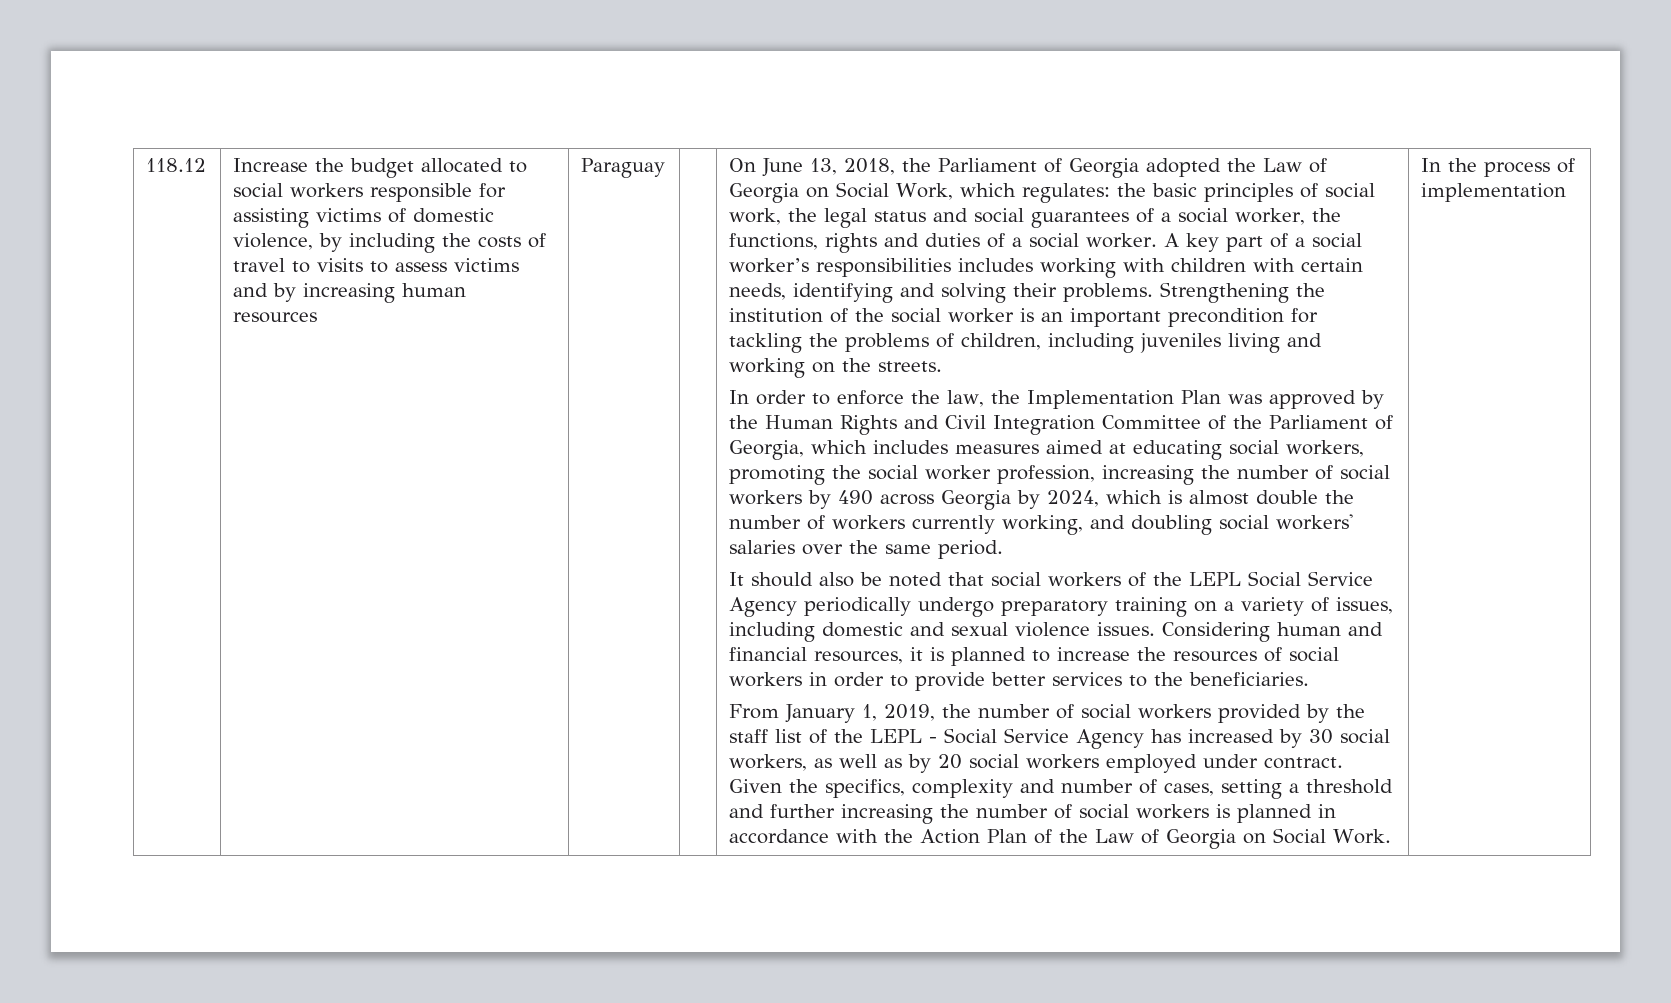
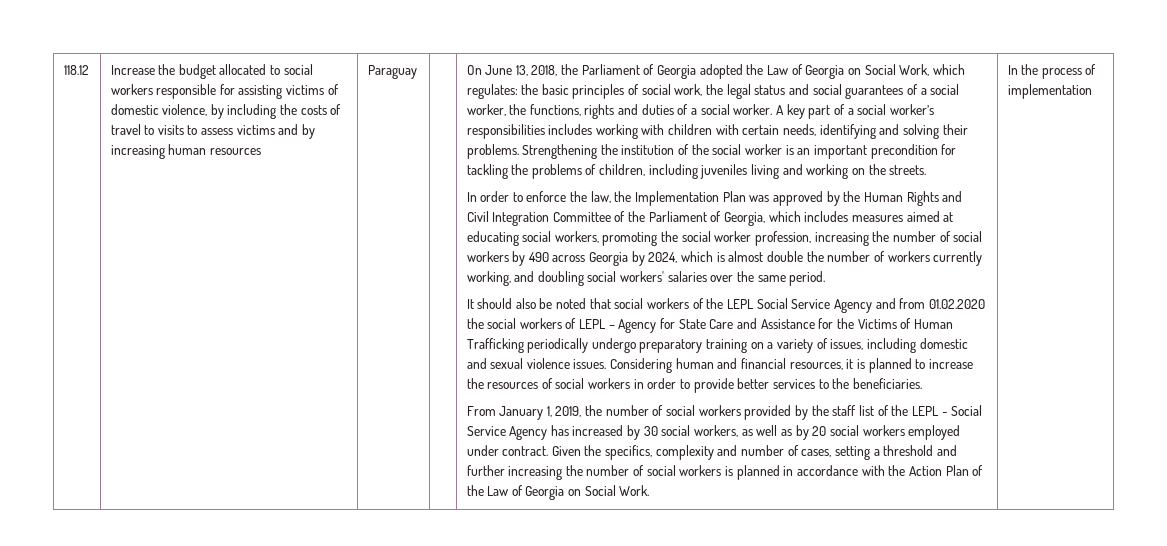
- It should also be noted that social workers of the LEPL Social Service Agency periodically undergo preparatory training on a variety of issues, including domestic and sexual violence issues.
+ It should also be noted that social workers of the LEPL Social Service Agency and from 01.02.2020 the social workers of LEPL – Agency for State Care and Assistance for the Victims of Human Trafficking periodically undergo preparatory training on a variety of issues, including domestic and sexual violence issues.

